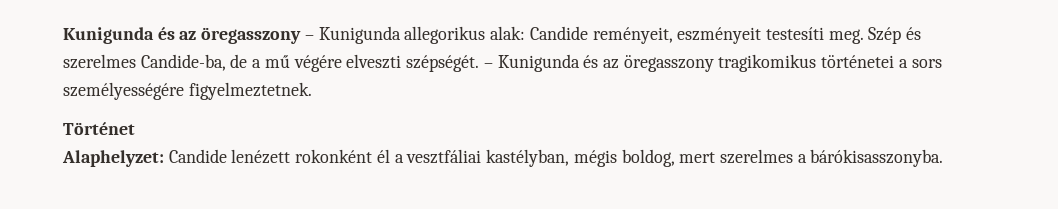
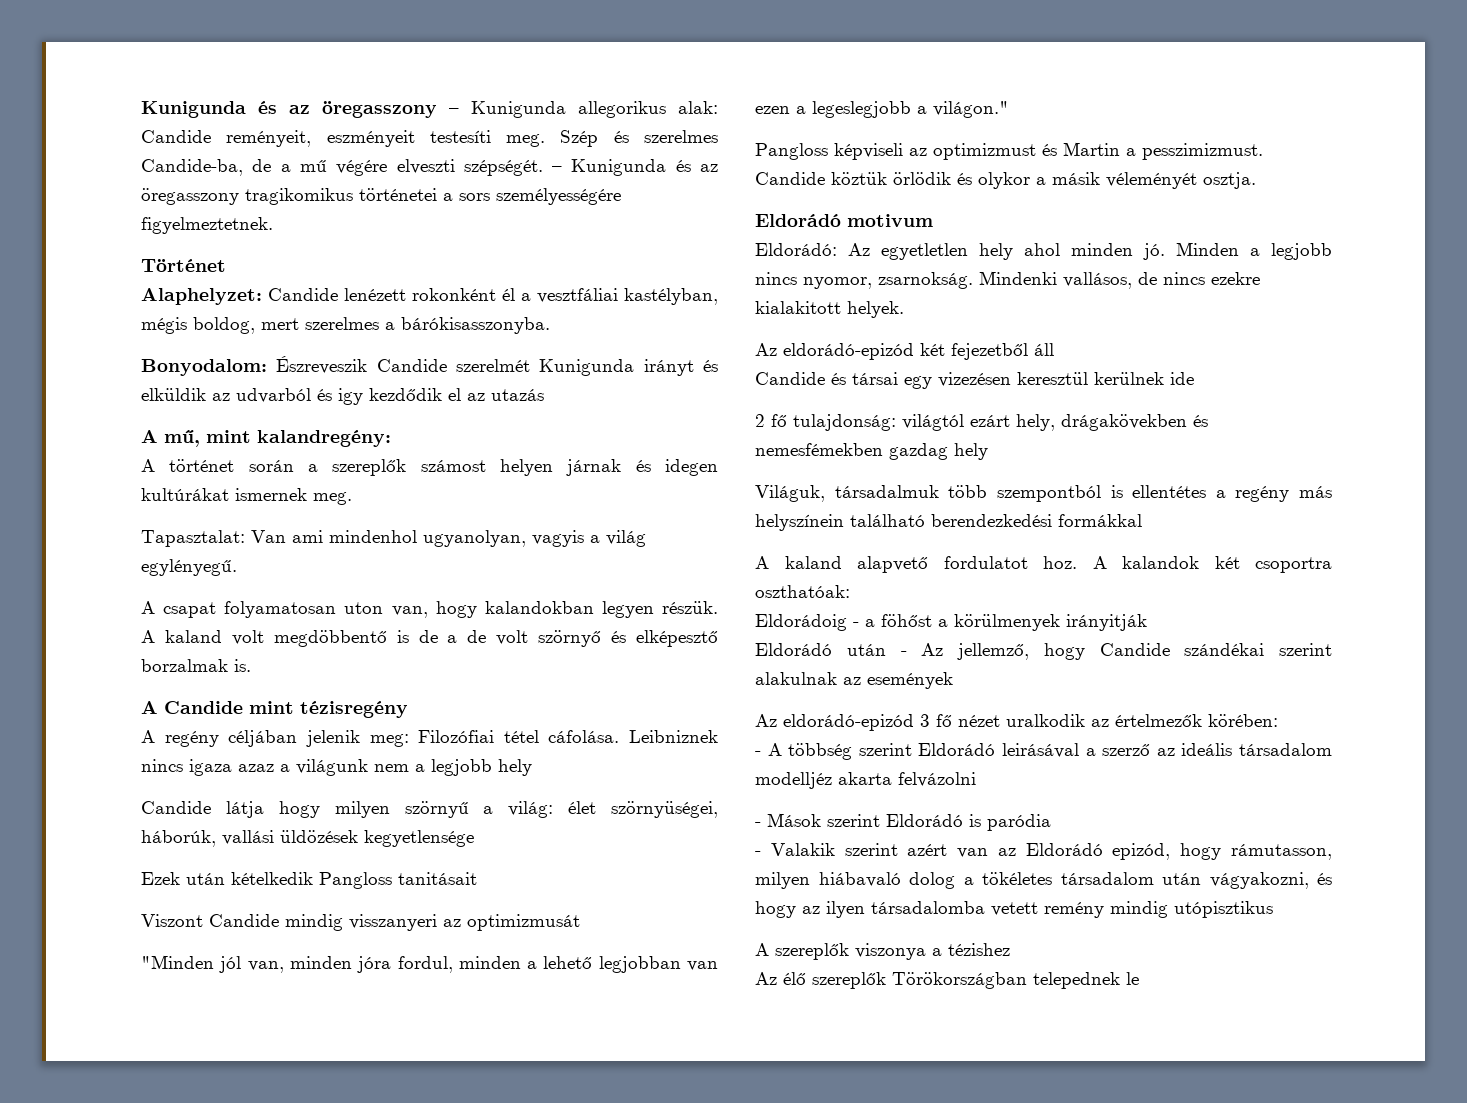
+ Bonyodalom: Észreveszik Candide szerelmét Kunigunda irányt és elküldik az udvarból és igy kezdődik el az utazás
+ A mű, mint kalandregény:
+ A történet során a szereplők számost helyen járnak és idegen kultúrákat ismernek meg.
+ Tapasztalat: Van ami mindenhol ugyanolyan, vagyis a világ egylényegű.
+ A csapat folyamatosan uton van, hogy kalandokban legyen részük. A kaland volt megdöbbentő is de a de volt szörnyő és elképesztő borzalmak is.
+ A Candide mint tézisregény
+ A regény céljában jelenik meg: Filozófiai tétel cáfolása. Leibniznek nincs igaza azaz a világunk nem a legjobb hely
+ Candide látja hogy milyen szörnyű a világ: élet szörnyüségei, háborúk, vallási üldözések kegyetlensége
+ Ezek után kételkedik Pangloss tanitásait
+ Viszont Candide mindig visszanyeri az optimizmusát
+ "Minden jól van, minden jóra fordul, minden a lehető legjobban van ezen a legeslegjobb a világon."
+ Pangloss képviseli az optimizmust és Martin a pesszimizmust. Candide köztük örlödik és olykor a másik véleményét osztja.
+ Eldorádó motivum
+ Eldorádó: Az egyetletlen hely ahol minden jó. Minden a legjobb nincs nyomor, zsarnokság. Mindenki vallásos, de nincs ezekre kialakitott helyek.
+ Az eldorádó-epizód két fejezetből áll
+ Candide és társai egy vizezésen keresztül kerülnek ide
+ 2 fő tulajdonság: világtól ezárt hely, drágakövekben és nemesfémekben gazdag hely
+ Világuk, társadalmuk több szempontból is ellentétes a regény más helyszínein található berendezkedési formákkal
+ A kaland alapvető fordulatot hoz. A kalandok két csoportra oszthatóak:
+ Eldorádoig - a föhőst a körülmenyek irányitják
+ Eldorádó után - Az jellemző, hogy Candide szándékai szerint alakulnak az események
+ Az eldorádó-epizód 3 fő nézet uralkodik az értelmezők körében:
+ - A többség szerint Eldorádó leirásával a szerző az ideális társadalom modelljéz akarta felvázolni
+ - Mások szerint Eldorádó is paródia
+ - Valakik szerint azért van az Eldorádó epizód, hogy rámutasson, milyen hiábavaló dolog a tökéletes társadalom után vágyakozni, és hogy az ilyen társadalomba vetett remény mindig utópisztikus
+ A szereplők viszonya a tézishez
+ Az élő szereplők Törökországban telepednek le

